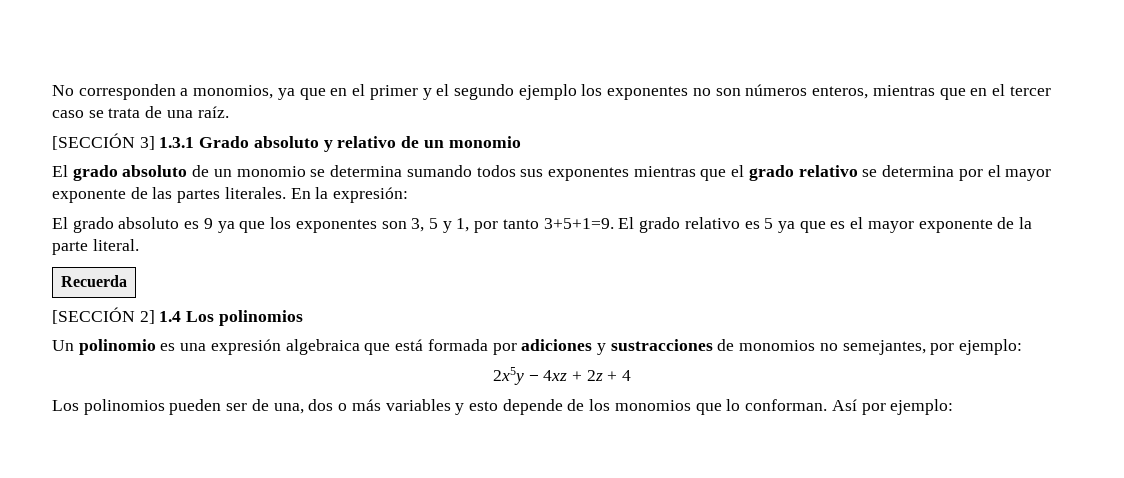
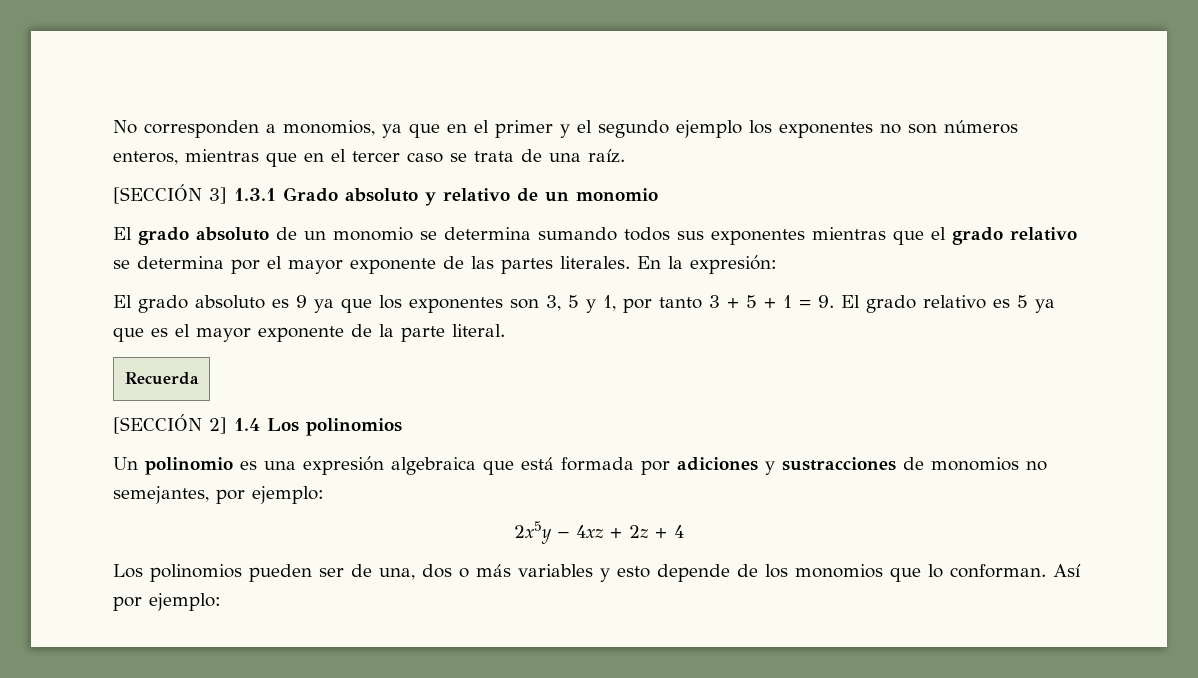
- El grado absoluto es 9 ya que los exponentes son 3, 5 y 1, por tanto 3+5+1=9. El grado relativo es 5 ya que es el mayor exponente de la parte literal.
+ El grado absoluto es 9 ya que los exponentes son 3, 5 y 1, por tanto 3 + 5 + 1 = 9. El grado relativo es 5 ya que es el mayor exponente de la parte literal.

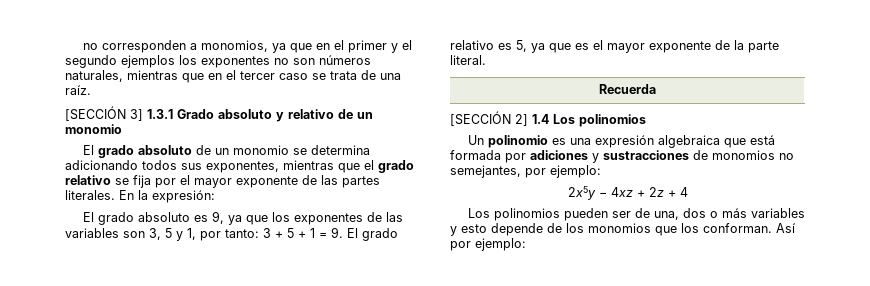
- No corresponden a monomios, ya que en el primer y el segundo ejemplo los exponentes no son números enteros, mientras que en el tercer caso se trata de una raíz.
+ no corresponden a monomios, ya que en el primer y el segundo ejemplos los exponentes no son números naturales, mientras que en el tercer caso se trata de una raíz.
- El grado absoluto de un monomio se determina sumando todos sus exponentes mientras que el grado relativo se determina por el mayor exponente de las partes literales.
+ El grado absoluto de un monomio se determina adicionando todos sus exponentes, mientras que el grado relativo se fija por el mayor exponente de las partes literales.
- El grado absoluto es 9 ya que los exponentes son 3, 5 y 1, por tanto 3 + 5 + 1 = 9. El grado relativo es 5 ya que es el mayor exponente de la parte literal.
+ El grado absoluto es 9, ya que los exponentes de las variables son 3, 5 y 1, por tanto: 3 + 5 + 1 = 9. El grado relativo es 5, ya que es el mayor exponente de la parte literal.
- Los polinomios pueden ser de una, dos o más variables y esto depende de los monomios que lo conforman.
+ Los polinomios pueden ser de una, dos o más variables y esto depende de los monomios que los conforman.

